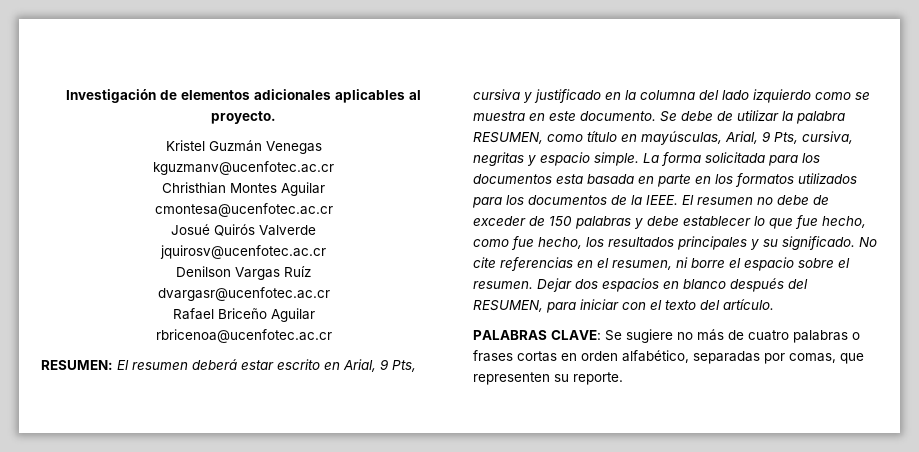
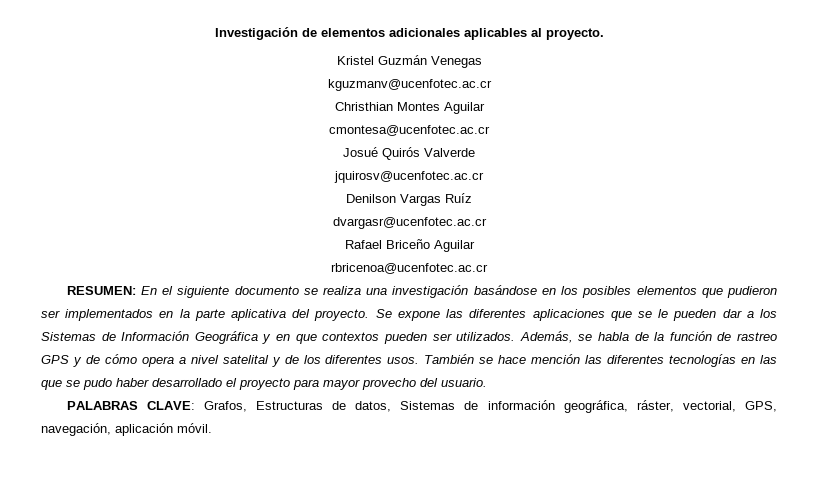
- RESUMEN: El resumen deberá estar escrito en Arial, 9 Pts, cursiva y justificado en la columna del lado izquierdo como se muestra en este documento. Se debe de utilizar la palabra RESUMEN, como título en mayúsculas, Arial, 9 Pts, cursiva, negritas y espacio simple. La forma solicitada para los documentos esta basada en parte en los formatos utilizados para los documentos de la IEEE. El resumen no debe de exceder de 150 palabras y debe establecer lo que fue hecho, como fue hecho, los resultados principales y su significado. No cite referencias en el resumen, ni borre el espacio sobre el resumen. Dejar dos espacios en blanco después del RESUMEN, para iniciar con el texto del artículo.
- PALABRAS CLAVE: Se sugiere no más de cuatro palabras o frases cortas en orden alfabético, separadas por comas, que representen su reporte.
+ RESUMEN: En el siguiente documento se realiza una investigación basándose en los posibles elementos que pudieron ser implementados en la parte aplicativa del proyecto. Se expone las diferentes aplicaciones que se le pueden dar a los Sistemas de Información Geográfica y en que contextos pueden ser utilizados. Además, se habla de la función de rastreo GPS y de cómo opera a nivel satelital y de los diferentes usos. También se hace mención las diferentes tecnologías en las que se pudo haber desarrollado el proyecto para mayor provecho del usuario.
+ PALABRAS CLAVE: Grafos, Estructuras de datos, Sistemas de información geográfica, ráster, vectorial, GPS, navegación, aplicación móvil.

